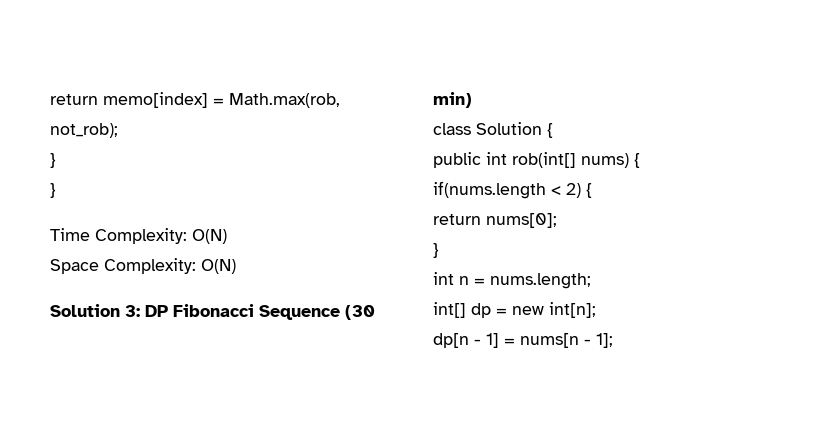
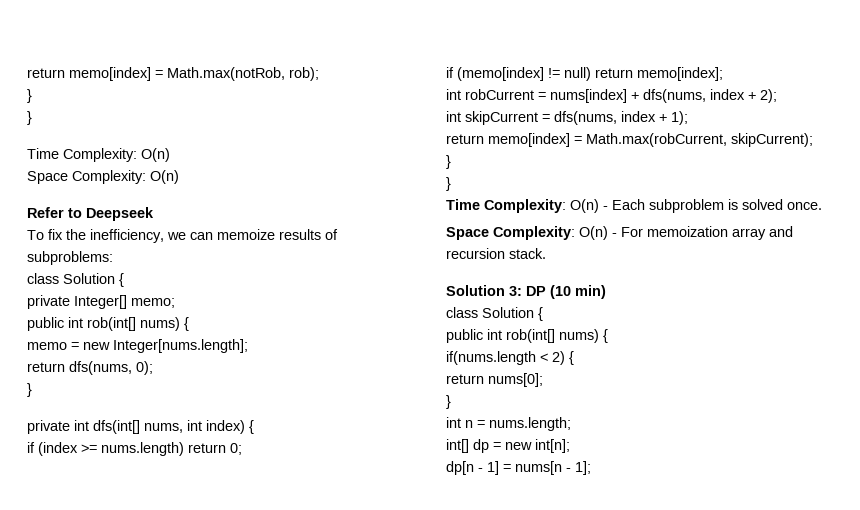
- return memo[index] = Math.max(rob, not_rob);
+ return memo[index] = Math.max(notRob, rob);
  }
  }
- Time Complexity: O(N)
- Space Complexity: O(N)
+ Time Complexity: O(n)
+ Space Complexity: O(n)
+ Refer to Deepseek
+ To fix the inefficiency, we can memoize results of subproblems:
+ class Solution {
+ private Integer[] memo;
+ public int rob(int[] nums) {
+ memo = new Integer[nums.length];
+ return dfs(nums, 0);
+ }
+ private int dfs(int[] nums, int index) {
+ if (index >= nums.length) return 0;
+ if (memo[index] != null) return memo[index];
+ int robCurrent = nums[index] + dfs(nums, index + 2);
+ int skipCurrent = dfs(nums, index + 1);
+ return memo[index] = Math.max(robCurrent, skipCurrent);
+ }
+ }
+ Time Complexity: O(n) - Each subproblem is solved once.
+ Space Complexity: O(n) - For memoization array and recursion stack.
- Solution 3: DP Fibonacci Sequence (30 min)
+ Solution 3: DP (10 min)

